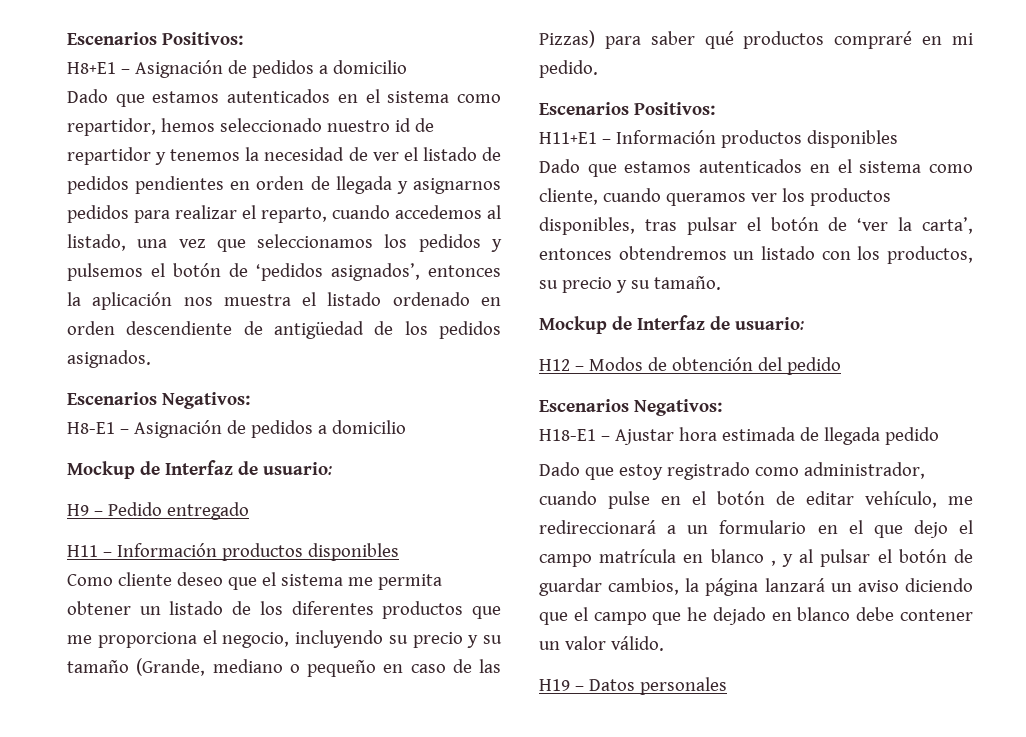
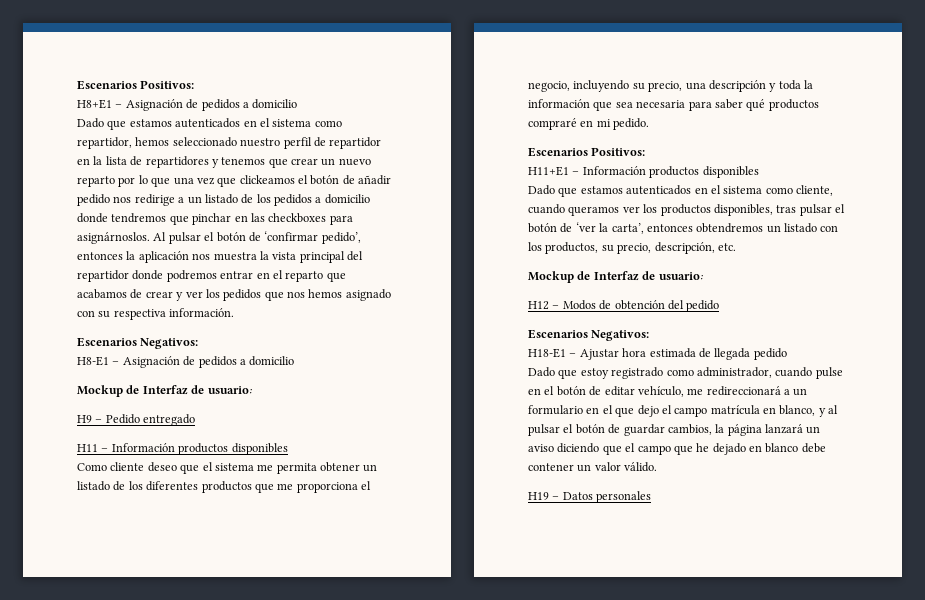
- Dado que estamos autenticados en el sistema como repartidor, hemos seleccionado nuestro id de repartidor y tenemos la necesidad de ver el listado de pedidos pendientes en orden de llegada y asignarnos pedidos para realizar el reparto, cuando accedemos al listado, una vez que seleccionamos los pedidos y pulsemos el botón de ‘pedidos asignados’, entonces la aplicación nos muestra el listado ordenado en orden descendiente de antigüedad de los pedidos asignados.
+ Dado que estamos autenticados en el sistema como repartidor, hemos seleccionado nuestro perfil de repartidor en la lista de repartidores y tenemos que crear un nuevo reparto por lo que una vez que clickeamos el botón de añadir pedido nos redirige a un listado de los pedidos a domicilio donde tendremos que pinchar en las checkboxes para asignárnoslos. Al pulsar el botón de ‘confirmar pedido’, entonces la aplicación nos muestra la vista principal del repartidor donde podremos entrar en el reparto que acabamos de crear y ver los pedidos que nos hemos asignado con su respectiva información.
- Como cliente deseo que el sistema me permita obtener un listado de los diferentes productos que me proporciona el negocio, incluyendo su precio y su tamaño (Grande, mediano o pequeño en caso de las Pizzas) para saber qué productos compraré en mi pedido.
+ Como cliente deseo que el sistema me permita obtener un listado de los diferentes productos que me proporciona el negocio, incluyendo su precio, una descripción y toda la información que sea necesaria para saber qué productos compraré en mi pedido.
- Dado que estamos autenticados en el sistema como cliente, cuando queramos ver los productos disponibles, tras pulsar el botón de ‘ver la carta’, entonces obtendremos un listado con los productos, su precio y su tamaño.
+ Dado que estamos autenticados en el sistema como cliente, cuando queramos ver los productos disponibles, tras pulsar el botón de ‘ver la carta’, entonces obtendremos un listado con los productos, su precio, descripción, etc.
- Dado que estoy registrado como administrador, cuando pulse en el botón de editar vehículo, me redireccionará a un formulario en el que dejo el campo matrícula en blanco , y al pulsar el botón de guardar cambios, la página lanzará un aviso diciendo que el campo que he dejado en blanco debe contener un valor válido.
+ Dado que estoy registrado como administrador, cuando pulse en el botón de editar vehículo, me redireccionará a un formulario en el que dejo el campo matrícula en blanco, y al pulsar el botón de guardar cambios, la página lanzará un aviso diciendo que el campo que he dejado en blanco debe contener un valor válido.

